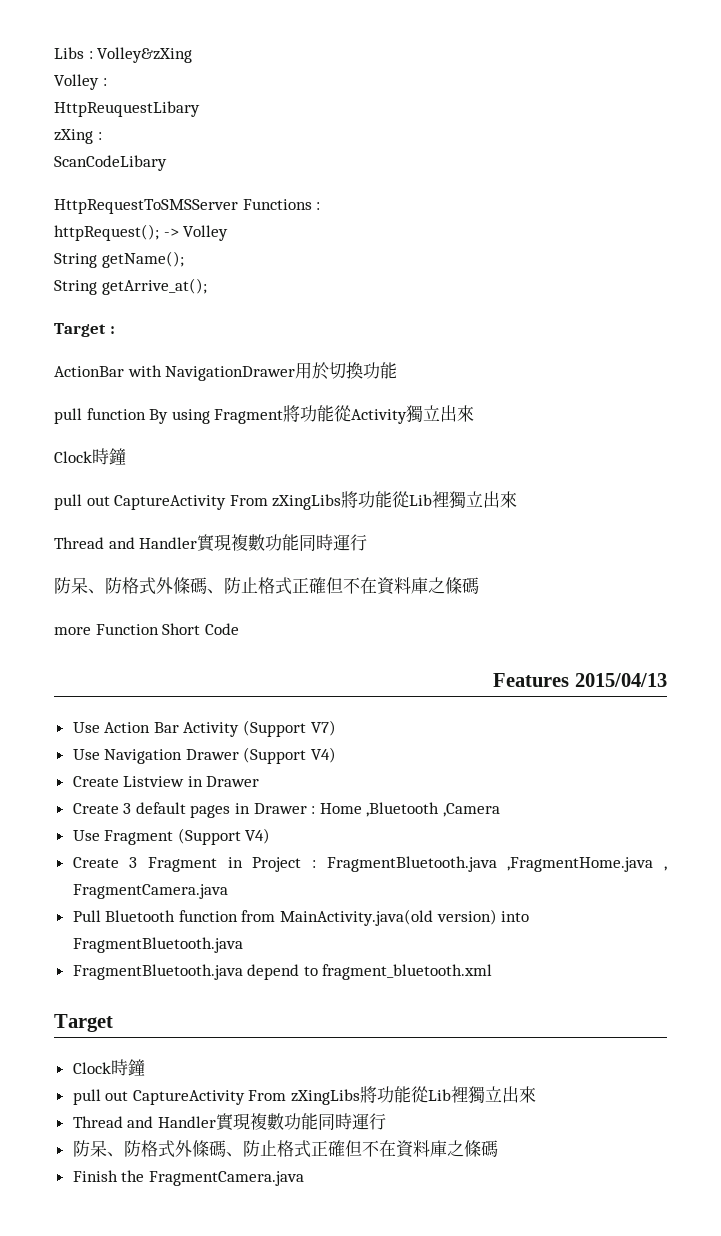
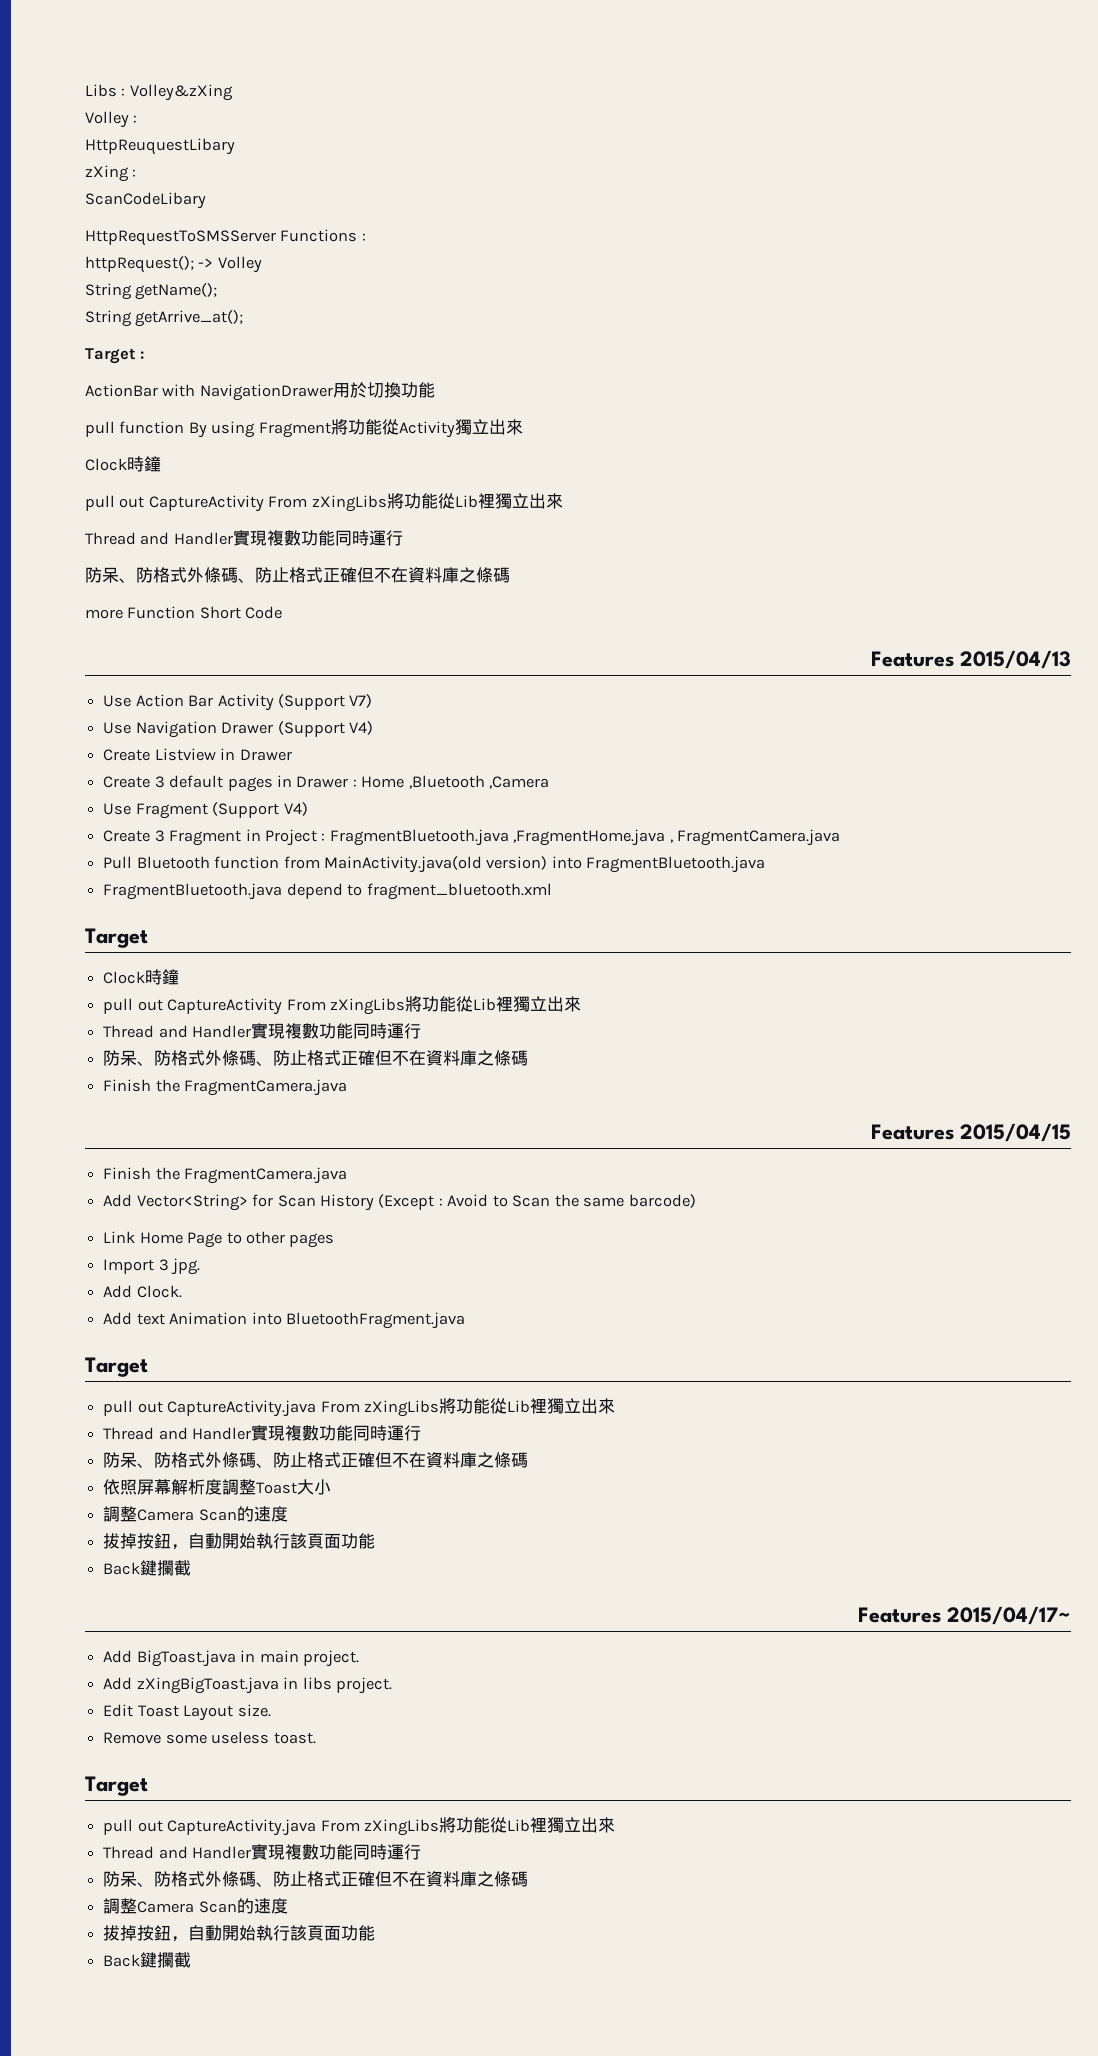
+ Features 2015/04/15
+ Finish the FragmentCamera.java
+ Add Vector<String> for Scan History (Except : Avoid to Scan the same barcode)
+ Link Home Page to other pages
+ Import 3 jpg.
+ Add Clock.
+ Add text Animation into BluetoothFragment.java
+ Target
+ pull out CaptureActivity.java From zXingLibs將功能從Lib裡獨立出來
+ Thread and Handler實現複數功能同時運行
+ 防呆、防格式外條碼、防止格式正確但不在資料庫之條碼
+ 依照屏幕解析度調整Toast大小
+ 調整Camera Scan的速度
+ 拔掉按鈕，自動開始執行該頁面功能
+ Back鍵攔截
+ Features 2015/04/17~
+ Add BigToast.java in main project.
+ Add zXingBigToast.java in libs project.
+ Edit Toast Layout size.
+ Remove some useless toast.
+ Target
+ pull out CaptureActivity.java From zXingLibs將功能從Lib裡獨立出來
+ Thread and Handler實現複數功能同時運行
+ 防呆、防格式外條碼、防止格式正確但不在資料庫之條碼
+ 調整Camera Scan的速度
+ 拔掉按鈕，自動開始執行該頁面功能
+ Back鍵攔截

